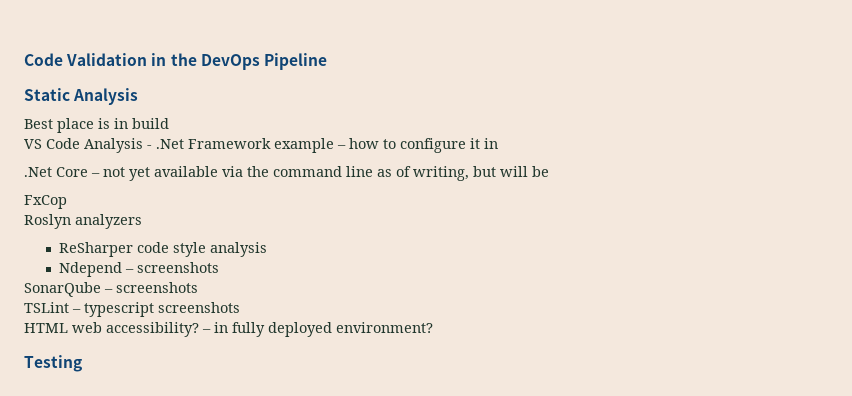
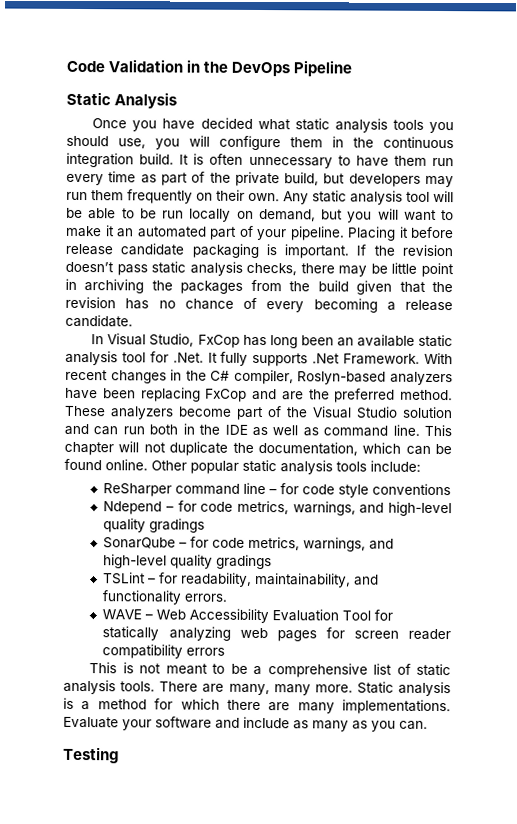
- Best place is in build
- VS Code Analysis - .Net Framework example – how to configure it in
- .Net Core – not yet available via the command line as of writing, but will be
- FxCop
- Roslyn analyzers
- ReSharper code style analysis
+ Once you have decided what static analysis tools you should use, you will configure them in the continuous integration build. It is often unnecessary to have them run every time as part of the private build, but developers may run them frequently on their own. Any static analysis tool will be able to be run locally on demand, but you will want to make it an automated part of your pipeline. Placing it before release candidate packaging is important. If the revision doesn’t pass static analysis checks, there may be little point in archiving the packages from the build given that the revision has no chance of every becoming a release candidate.
+ In Visual Studio, FxCop has long been an available static analysis tool for .Net. It fully supports .Net Framework. With recent changes in the C# compiler, Roslyn-based analyzers have been replacing FxCop and are the preferred method. These analyzers become part of the Visual Studio solution and can run both in the IDE as well as command line. This chapter will not duplicate the documentation, which can be found online. Other popular static analysis tools include:
+ ReSharper command line – for code style conventions
- Ndepend – screenshots
- SonarQube – screenshots
- TSLint – typescript screenshots
- HTML web accessibility? – in fully deployed environment?
+ Ndepend – for code metrics, warnings, and high-level quality gradings
+ SonarQube – for code metrics, warnings, and high-level quality gradings
+ TSLint – for readability, maintainability, and functionality errors.
+ WAVE – Web Accessibility Evaluation Tool for statically analyzing web pages for screen reader compatibility errors
+ This is not meant to be a comprehensive list of static analysis tools. There are many, many more. Static analysis is a method for which there are many implementations. Evaluate your software and include as many as you can.

